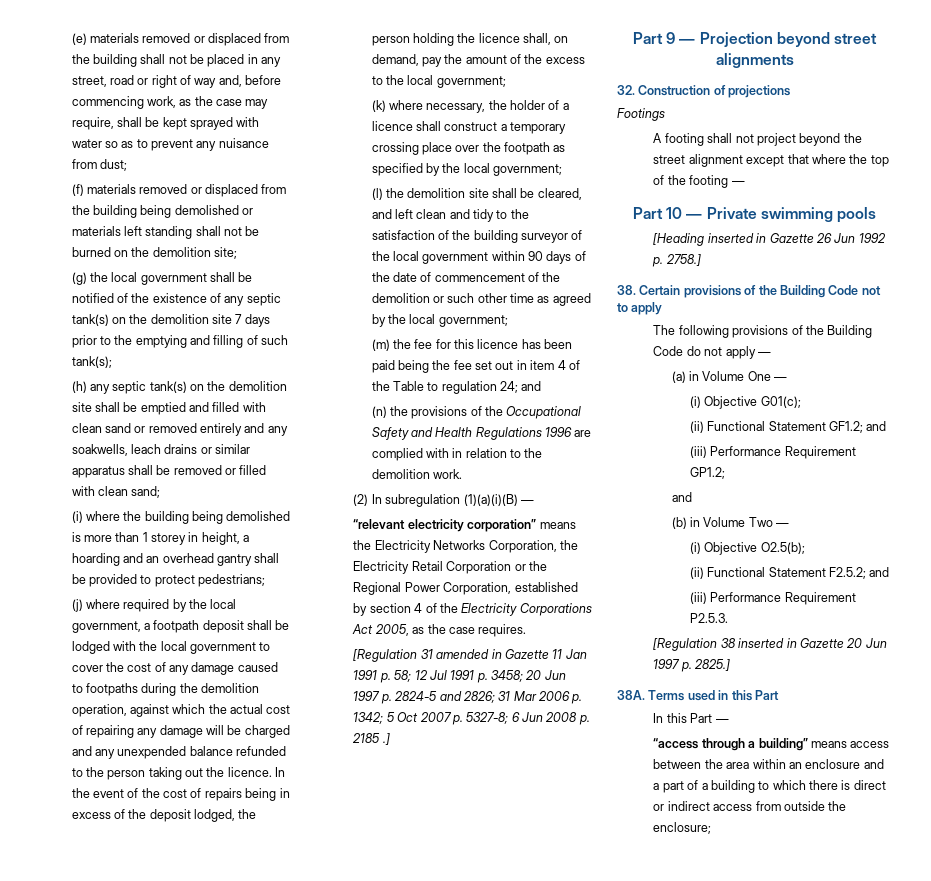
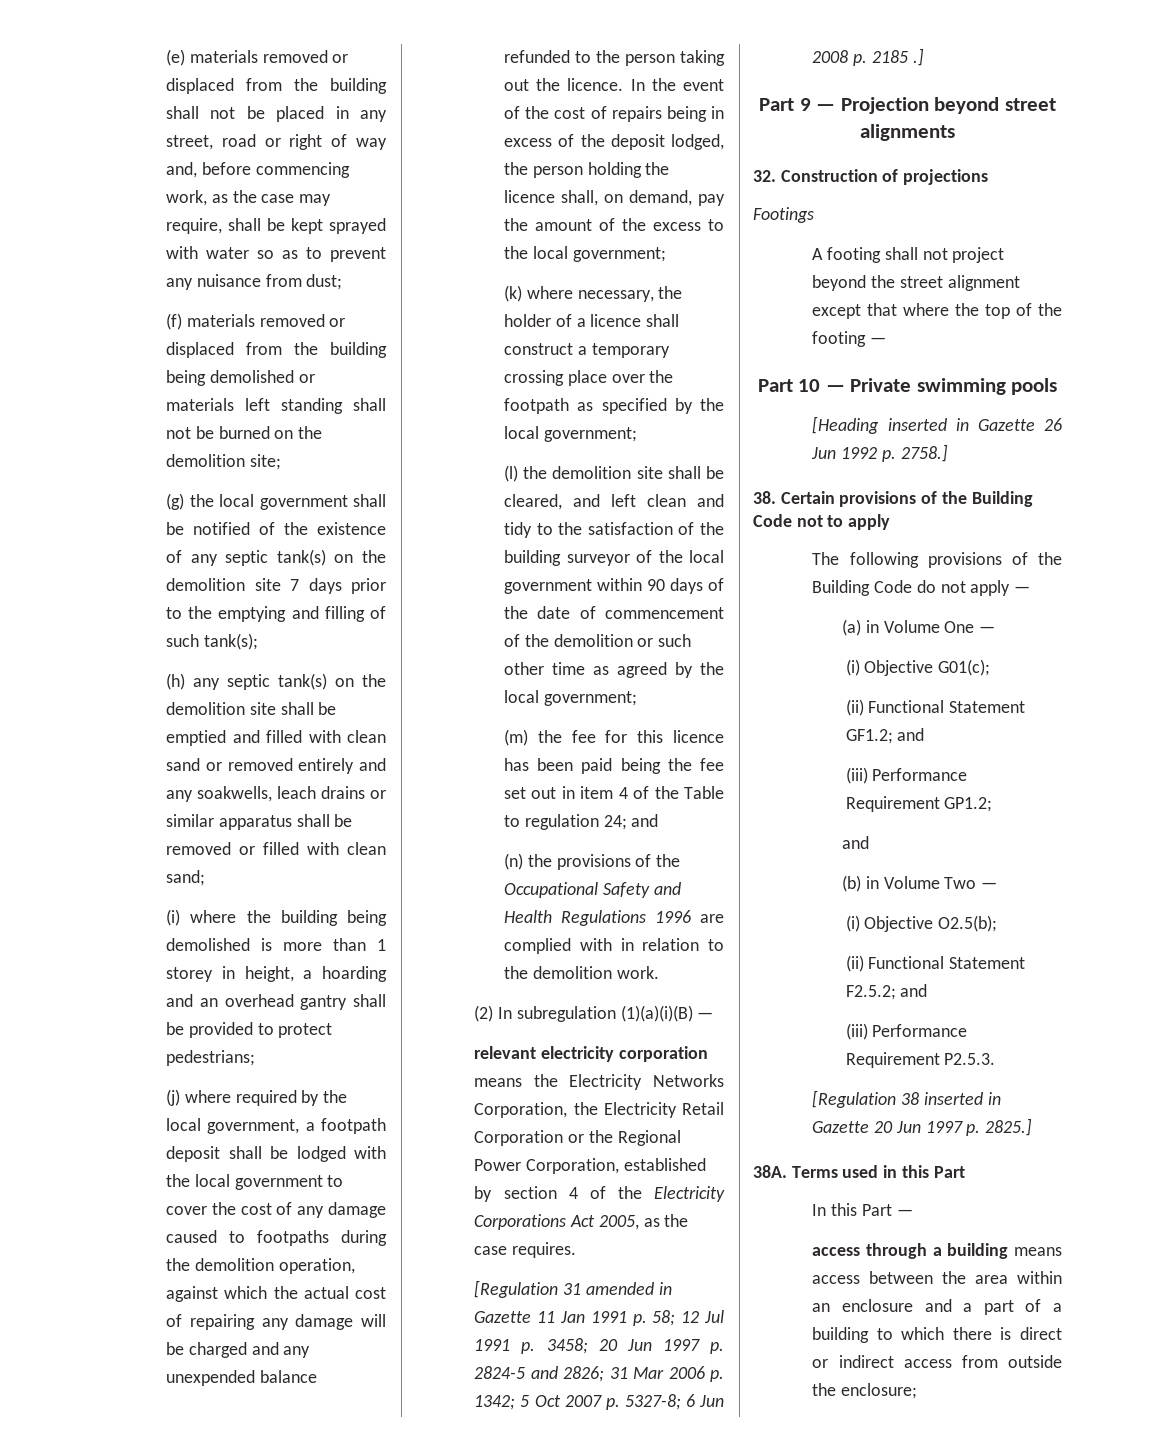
- “relevant electricity corporation” means the Electricity Networks Corporation, the Electricity Retail Corporation or the Regional Power Corporation, established by section 4 of the Electricity Corporations Act 2005, as the case requires.
+ relevant electricity corporation means the Electricity Networks Corporation, the Electricity Retail Corporation or the Regional Power Corporation, established by section 4 of the Electricity Corporations Act 2005, as the case requires.
- “access through a building” means access between the area within an enclosure and a part of a building to which there is direct or indirect access from outside the enclosure;
+ access through a building means access between the area within an enclosure and a part of a building to which there is direct or indirect access from outside the enclosure;

